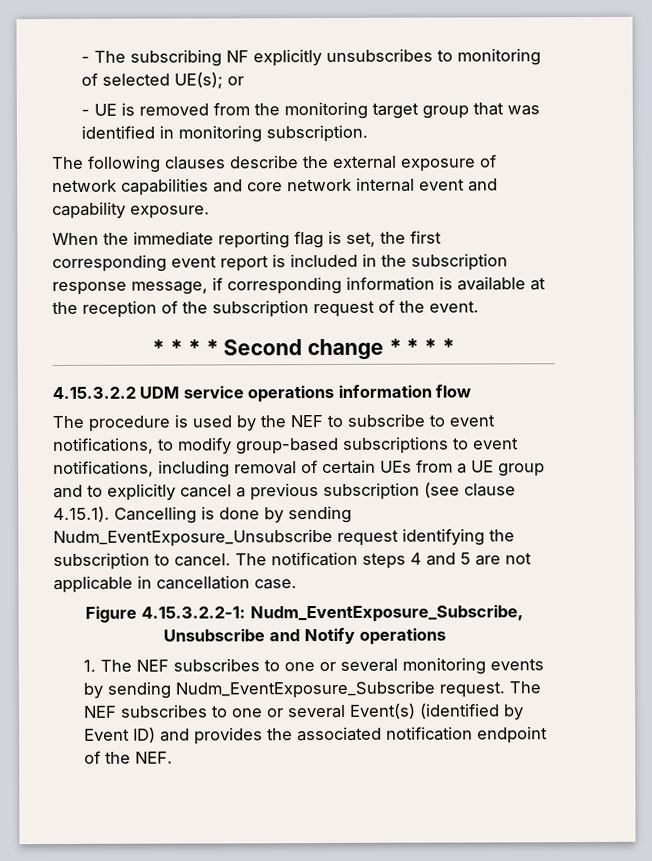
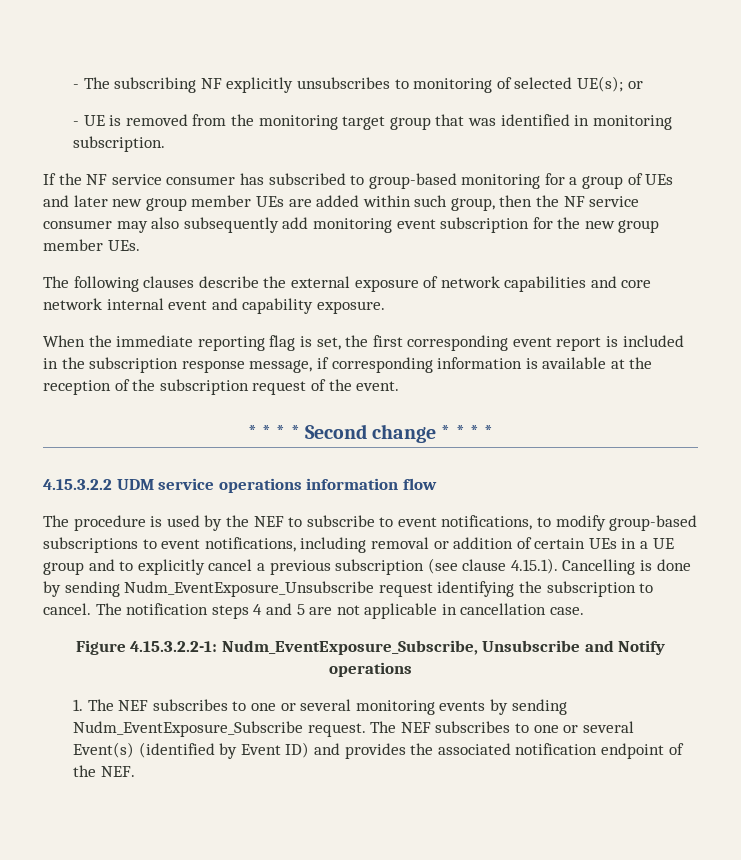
+ If the NF service consumer has subscribed to group-based monitoring for a group of UEs and later new group member UEs are added within such group, then the NF service consumer may also subsequently add monitoring event subscription for the new group member UEs.
- The procedure is used by the NEF to subscribe to event notifications, to modify group-based subscriptions to event notifications, including removal of certain UEs from a UE group and to explicitly cancel a previous subscription (see clause 4.15.1). Cancelling is done by sending Nudm_EventExposure_Unsubscribe request identifying the subscription to cancel.
+ The procedure is used by the NEF to subscribe to event notifications, to modify group-based subscriptions to event notifications, including removal or addition of certain UEs in a UE group and to explicitly cancel a previous subscription (see clause 4.15.1). Cancelling is done by sending Nudm_EventExposure_Unsubscribe request identifying the subscription to cancel.

